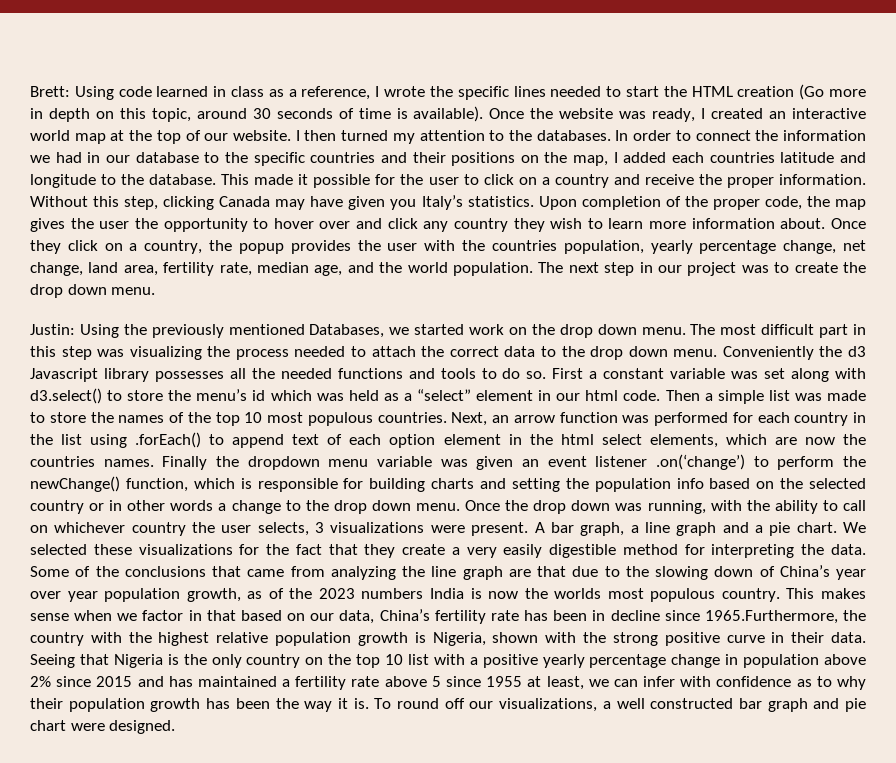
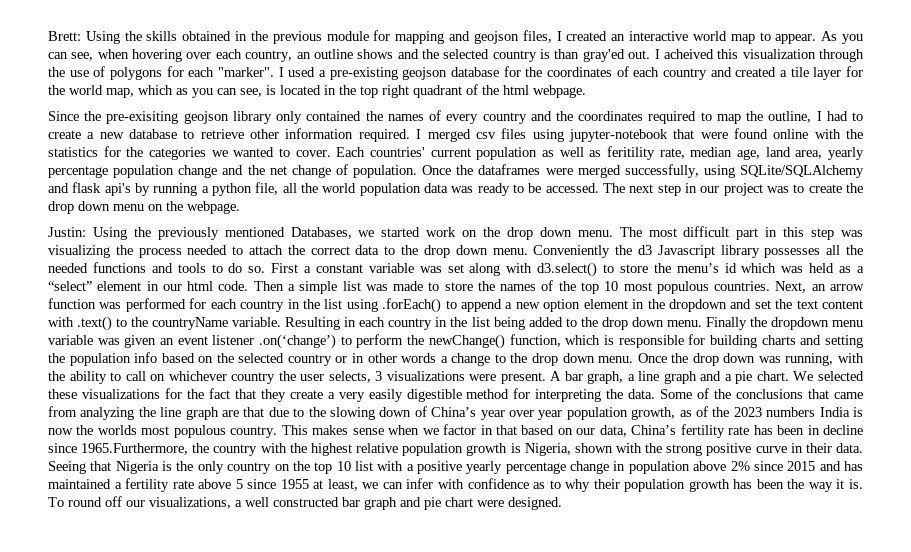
- Brett: Using code learned in class as a reference, I wrote the specific lines needed to start the HTML creation (Go more in depth on this topic, around 30 seconds of time is available). Once the website was ready, I created an interactive world map at the top of our website. I then turned my attention to the databases. In order to connect the information we had in our database to the specific countries and their positions on the map, I added each countries latitude and longitude to the database. This made it possible for the user to click on a country and receive the proper information. Without this step, clicking Canada may have given you Italy’s statistics. Upon completion of the proper code, the map gives the user the opportunity to hover over and click any country they wish to learn more information about. Once they click on a country, the popup provides the user with the countries population, yearly percentage change, net change, land area, fertility rate, median age, and the world population.
+ Brett: Using the skills obtained in the previous module for mapping and geojson files, I created an interactive world map to appear. As you can see, when hovering over each country, an outline shows and the selected country is than gray'ed out. I acheived this visualization through the use of polygons for each "marker". I used a pre-existing geojson database for the coordinates of each country and created a tile layer for the world map, which as you can see, is located in the top right quadrant of the html webpage.
+ Since the pre-exisiting geojson library only contained the names of every country and the coordinates required to map the outline, I had to create a new database to retrieve other information required. I merged csv files using jupyter-notebook that were found online with the statistics for the categories we wanted to cover. Each countries' current population as well as feritility rate, median age, land area, yearly percentage population change and the net change of population. Once the dataframes were merged successfully, using SQLite/SQLAlchemy and flask api's by running a python file, all the world population data was ready to be accessed.
- The next step in our project was to create the drop down menu.
+ The next step in our project was to create the drop down menu on the webpage.
- Next, an arrow function was performed for each country in the list using .forEach() to append text of each option element in the html select elements, which are now the countries names.
+ Next, an arrow function was performed for each country in the list using .forEach() to append a new option element in the dropdown and set the text content with .text() to the countryName variable. Resulting in each country in the list being added to the drop down menu.

